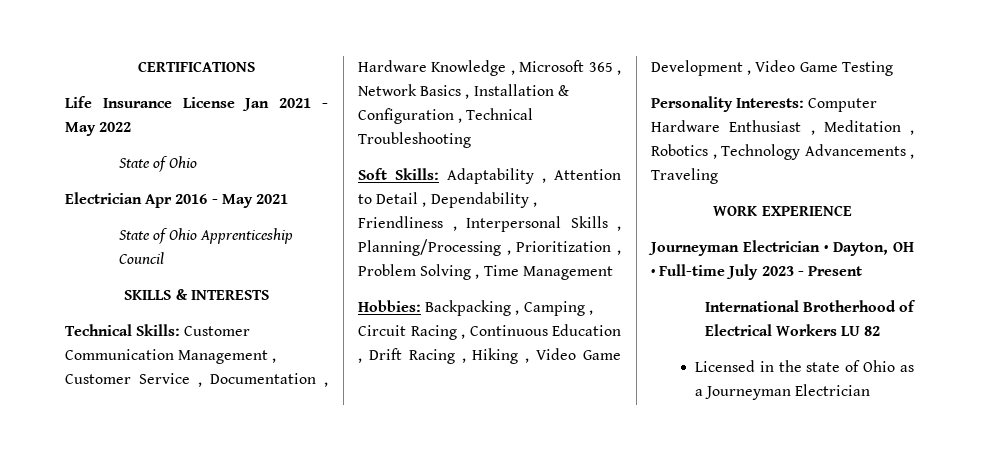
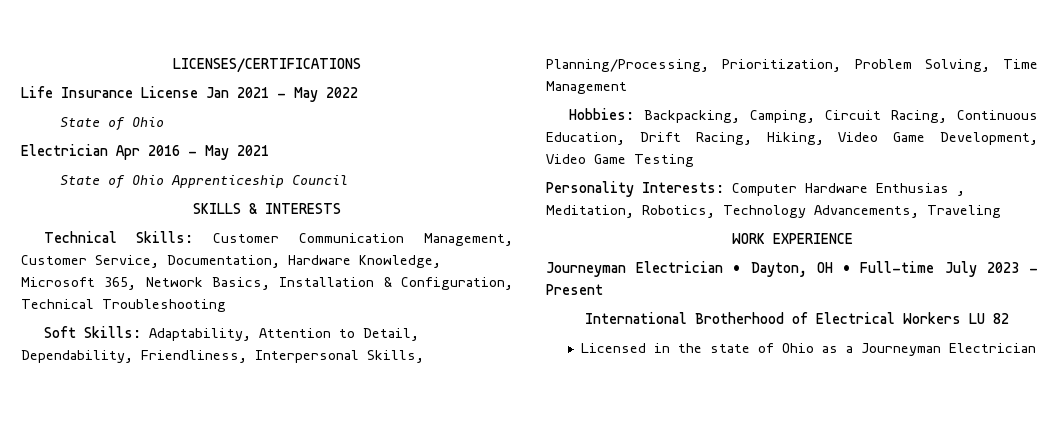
- CERTIFICATIONS
+ LICENSES/CERTIFICATIONS
- Technical Skills: Customer Communication Management , Customer Service , Documentation , Hardware Knowledge , Microsoft 365 , Network Basics , Installation & Configuration , Technical Troubleshooting
- Soft Skills: Adaptability , Attention to Detail , Dependability , Friendliness , Interpersonal Skills , Planning/Processing , Prioritization , Problem Solving , Time Management
- Hobbies: Backpacking , Camping , Circuit Racing , Continuous Education , Drift Racing , Hiking , Video Game Development , Video Game Testing
+ Technical Skills: Customer Communication Management, Customer Service, Documentation, Hardware Knowledge, Microsoft 365, Network Basics, Installation & Configuration, Technical Troubleshooting
+ Soft Skills: Adaptability, Attention to Detail, Dependability, Friendliness, Interpersonal Skills, Planning/Processing, Prioritization, Problem Solving, Time Management
+ Hobbies: Backpacking, Camping, Circuit Racing, Continuous Education, Drift Racing, Hiking, Video Game Development, Video Game Testing
- Personality Interests: Computer Hardware Enthusiast , Meditation , Robotics , Technology Advancements , Traveling
+ Personality Interests: Computer Hardware Enthusias , Meditation, Robotics, Technology Advancements, Traveling

